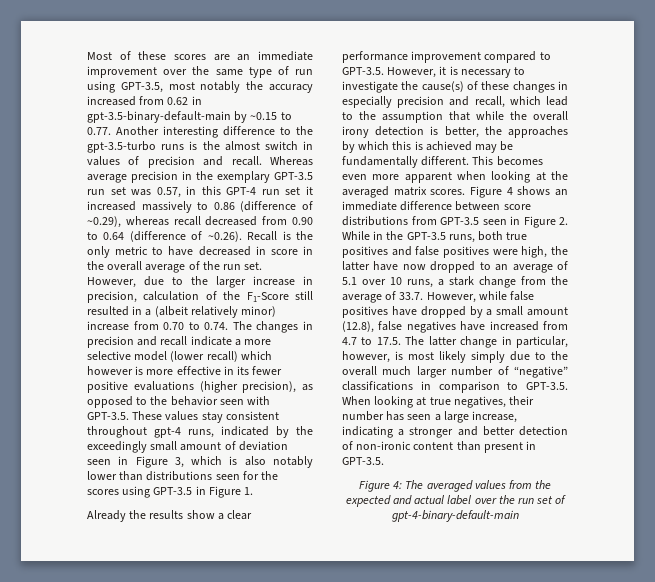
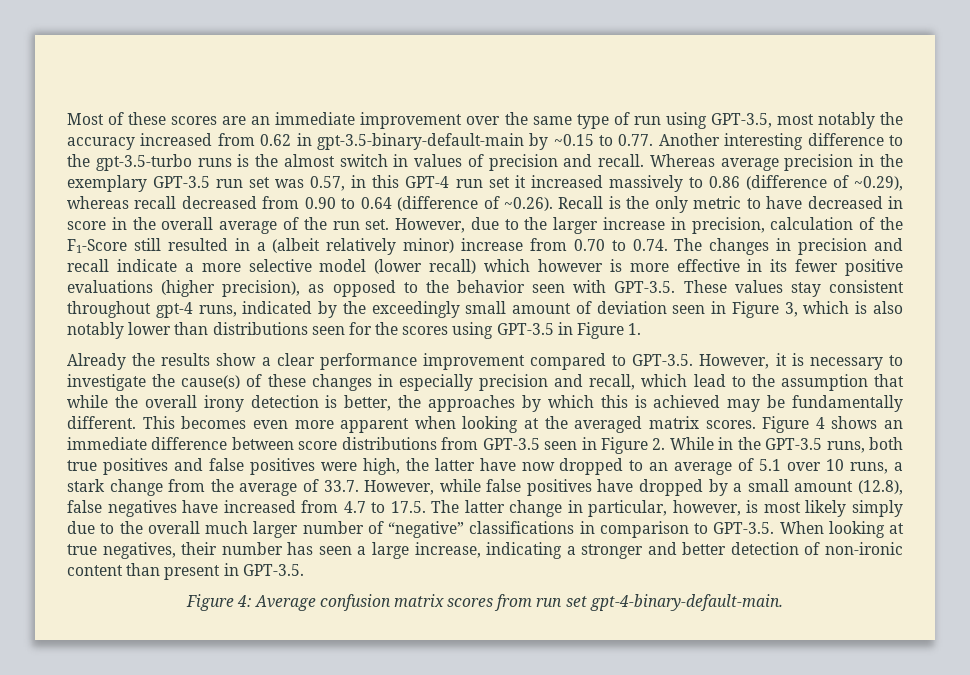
- Figure 4: The averaged values from the expected and actual label over the run set of gpt-4-binary-default-main
+ Figure 4: Average confusion matrix scores from run set gpt-4-binary-default-main.

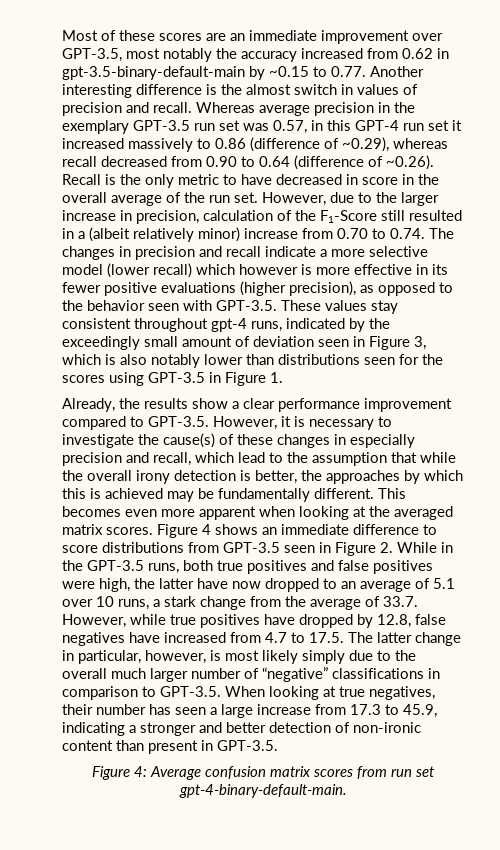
- Most of these scores are an immediate improvement over the same type of run using GPT-3.5, most notably the accuracy increased from 0.62 in gpt-3.5-binary-default-main by ~0.15 to 0.77. Another interesting difference to the gpt-3.5-turbo runs is the almost switch in values of precision and recall.
+ Most of these scores are an immediate improvement over GPT-3.5, most notably the accuracy increased from 0.62 in gpt-3.5-binary-default-main by ~0.15 to 0.77. Another interesting difference is the almost switch in values of precision and recall.
- Already the results show a clear performance improvement compared to GPT-3.5. However, it is necessary to investigate the cause(s) of these changes in especially precision and recall, which lead to the assumption that while the overall irony detection is better, the approaches by which this is achieved may be fundamentally different.
+ Already, the results show a clear performance improvement compared to GPT-3.5. However, it is necessary to investigate the cause(s) of these changes in especially precision and recall, which lead to the assumption that while the overall irony detection is better, the approaches by which this is achieved may be fundamentally different.
- Figure 4 shows an immediate difference between score distributions from GPT-3.5 seen in Figure 2. While in the GPT-3.5 runs, both true positives and false positives were high, the latter have now dropped to an average of 5.1 over 10 runs, a stark change from the average of 33.7. However, while false positives have dropped by a small amount (12.8), false negatives have increased from 4.7 to 17.5. The latter change in particular, however, is most likely simply due to the overall much larger number of “negative” classifications in comparison to GPT-3.5. When looking at true negatives, their number has seen a large increase, indicating a stronger and better detection of non-ironic content than present in GPT-3.5.
+ Figure 4 shows an immediate difference to score distributions from GPT-3.5 seen in Figure 2. While in the GPT-3.5 runs, both true positives and false positives were high, the latter have now dropped to an average of 5.1 over 10 runs, a stark change from the average of 33.7. However, while true positives have dropped by 12.8, false negatives have increased from 4.7 to 17.5. The latter change in particular, however, is most likely simply due to the overall much larger number of “negative” classifications in comparison to GPT-3.5. When looking at true negatives, their number has seen a large increase from 17.3 to 45.9, indicating a stronger and better detection of non-ironic content than present in GPT-3.5.

